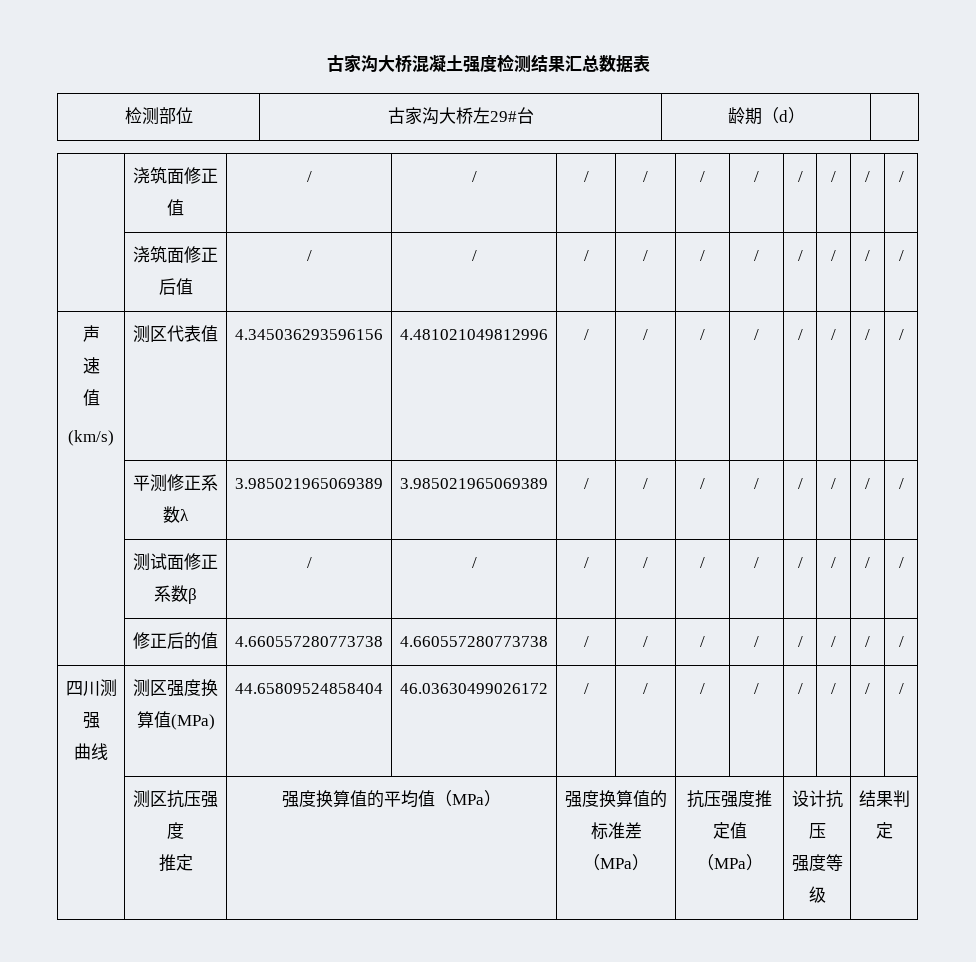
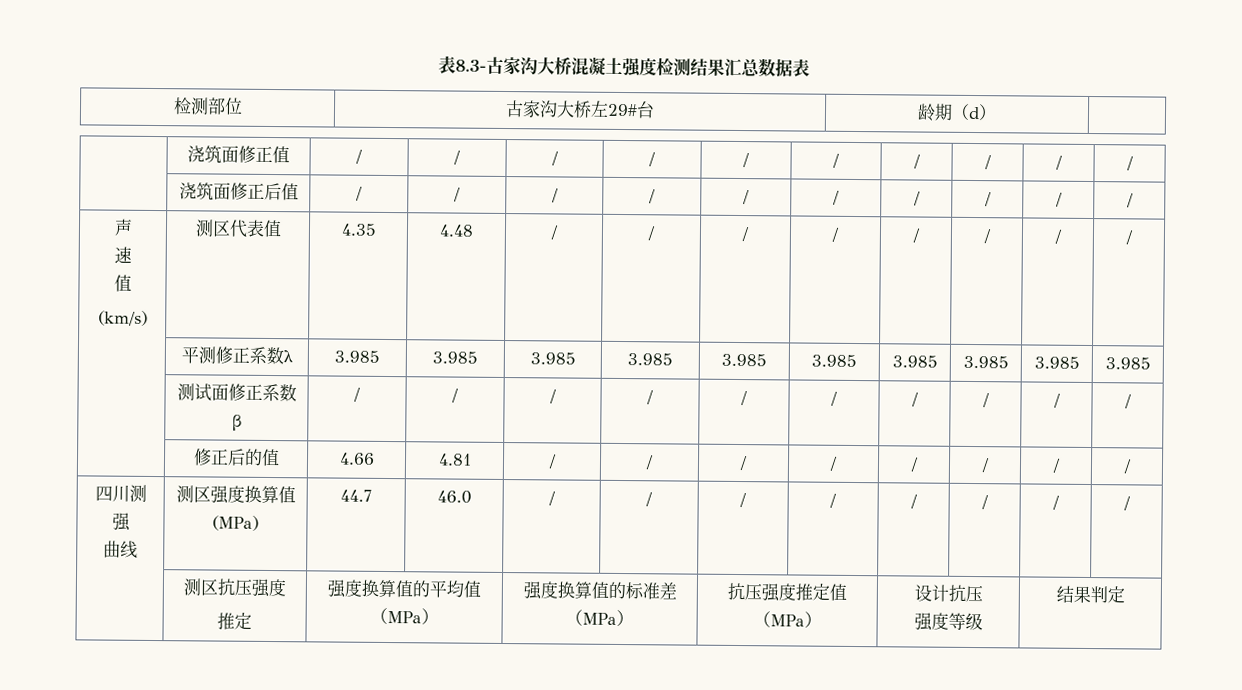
- 古家沟大桥混凝土强度检测结果汇总数据表
+ 表8.3-古家沟大桥混凝土强度检测结果汇总数据表
  声
  速
  值
- (km/s) | 测区代表值 | 4.345036293596156 | 4.481021049812996 | / | / | / | / | / | / | / | /
+ (km/s) | 测区代表值 | 4.35 | 4.48 | / | / | / | / | / | / | / | /
- | 平测修正系数λ | 3.985021965069389 | 3.985021965069389 | / | / | / | / | / | / | / | /
+ | 平测修正系数λ | 3.985 | 3.985 | 3.985 | 3.985 | 3.985 | 3.985 | 3.985 | 3.985 | 3.985 | 3.985
- | 修正后的值 | 4.660557280773738 | 4.660557280773738 | / | / | / | / | / | / | / | /
+ | 修正后的值 | 4.66 | 4.81 | / | / | / | / | / | / | / | /
  四川测强
- 曲线 | 测区强度换算值(MPa) | 44.65809524858404 | 46.03630499026172 | / | / | / | / | / | / | / | /
+ 曲线 | 测区强度换算值(MPa) | 44.7 | 46.0 | / | / | / | / | / | / | / | /

